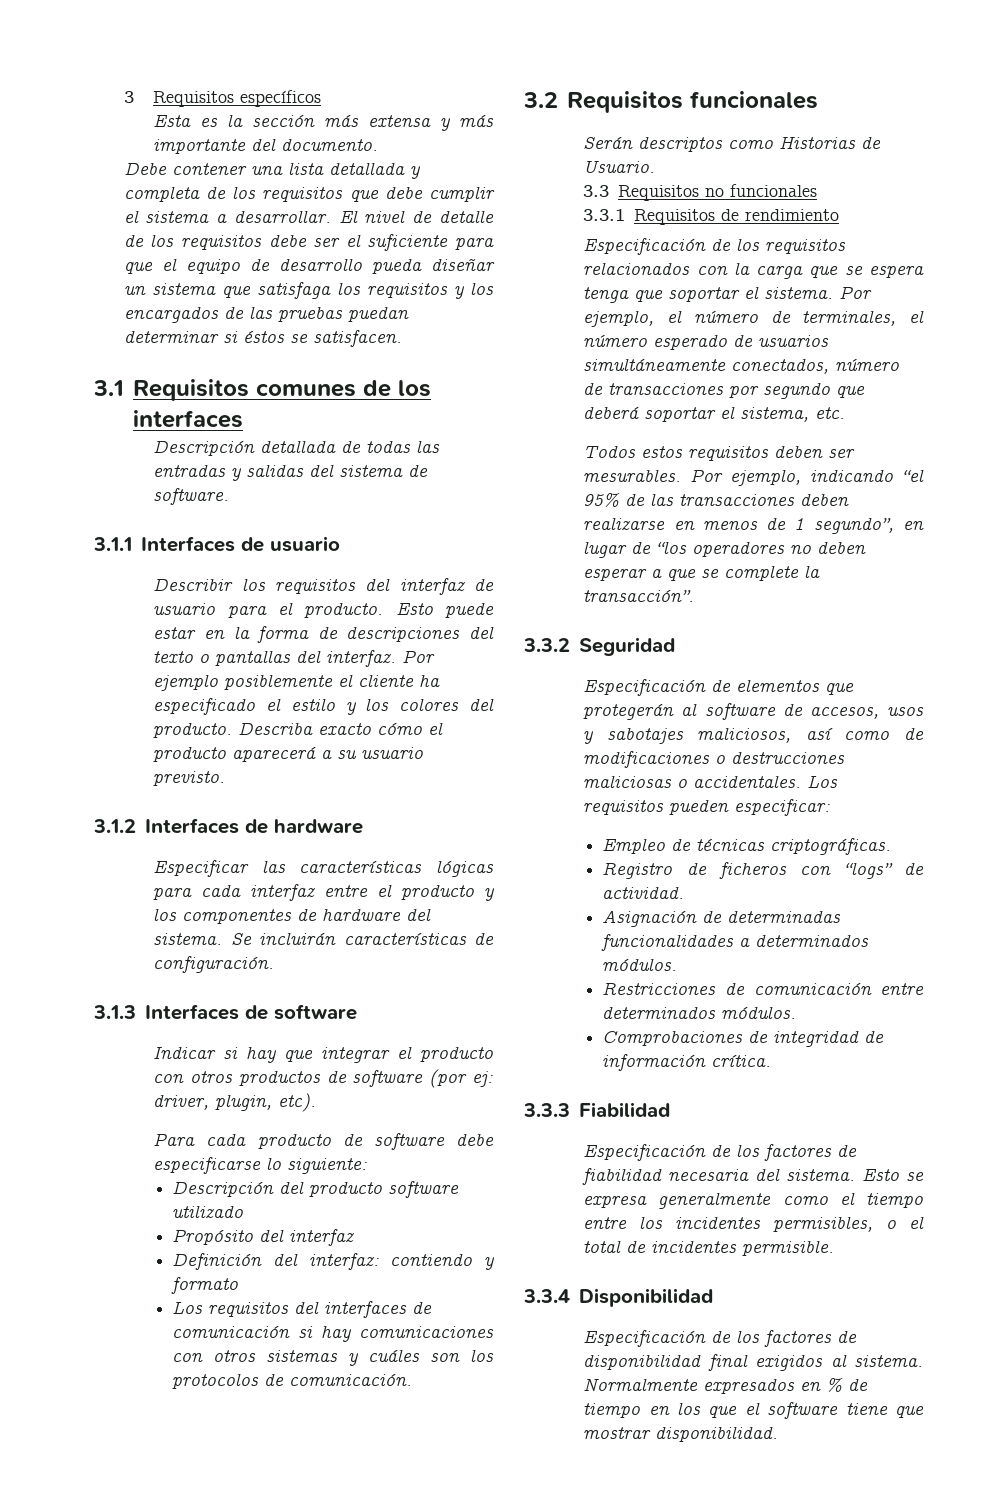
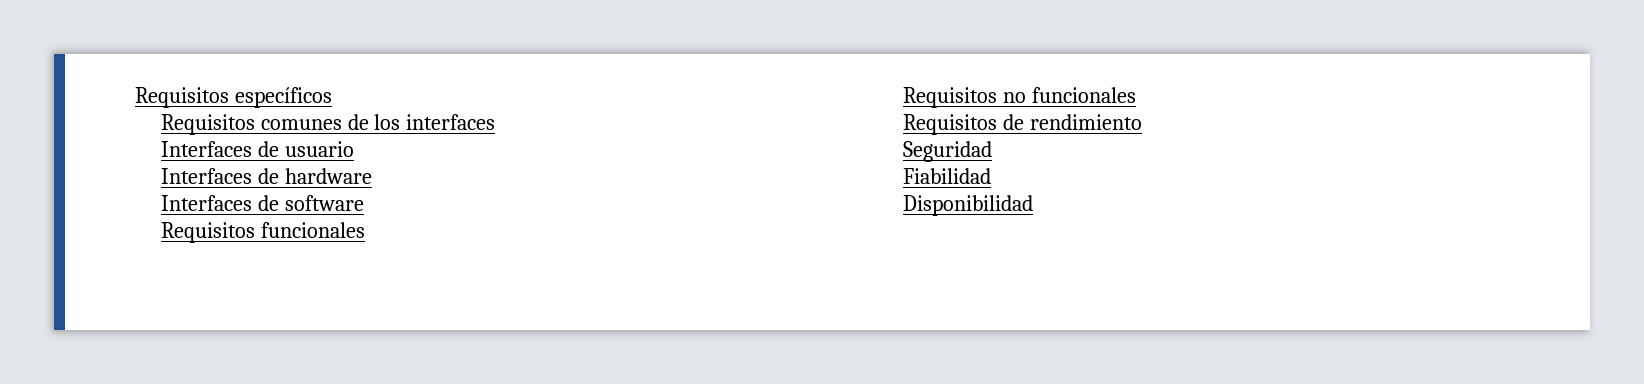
- 3 Requisitos específicos
+ Requisitos específicos
- Esta es la sección más extensa y más importante del documento.
- Debe contener una lista detallada y completa de los requisitos que debe cumplir el sistema a desarrollar. El nivel de detalle de los requisitos debe ser el suficiente para que el equipo de desarrollo pueda diseñar un sistema que satisfaga los requisitos y los encargados de las pruebas puedan determinar si éstos se satisfacen.
- 3.1 Requisitos comunes de los interfaces
+ Requisitos comunes de los interfaces
- Descripción detallada de todas las entradas y salidas del sistema de software.
- 3.1.1 Interfaces de usuario
- Describir los requisitos del interfaz de usuario para el producto. Esto puede estar en la forma de descripciones del texto o pantallas del interfaz. Por ejemplo posiblemente el cliente ha especificado el estilo y los colores del producto. Describa exacto cómo el producto aparecerá a su usuario previsto.
- 3.1.2 Interfaces de hardware
- Especificar las características lógicas para cada interfaz entre el producto y los componentes de hardware del sistema. Se incluirán características de configuración.
- 3.1.3 Interfaces de software
- Indicar si hay que integrar el producto con otros productos de software (por ej: driver, plugin, etc).
- Para cada producto de software debe especificarse lo siguiente:
- Descripción del producto software utilizado
- Propósito del interfaz
- Definición del interfaz: contiendo y formato
- Los requisitos del interfaces de comunicación si hay comunicaciones con otros sistemas y cuáles son los protocolos de comunicación.
- 3.2 Requisitos funcionales
- Serán descriptos como Historias de Usuario.
- 3.3 Requisitos no funcionales
+ Interfaces de usuario
+ Interfaces de hardware
+ Interfaces de software
+ Requisitos funcionales
+ Requisitos no funcionales
- 3.3.1 Requisitos de rendimiento
+ Requisitos de rendimiento
- Especificación de los requisitos relacionados con la carga que se espera tenga que soportar el sistema. Por ejemplo, el número de terminales, el número esperado de usuarios simultáneamente conectados, número de transacciones por segundo que deberá soportar el sistema, etc.
- Todos estos requisitos deben ser mesurables. Por ejemplo, indicando “el 95% de las transacciones deben realizarse en menos de 1 segundo”, en lugar de “los operadores no deben esperar a que se complete la transacción”.
- 3.3.2 Seguridad
- Especificación de elementos que protegerán al software de accesos, usos y sabotajes maliciosos, así como de modificaciones o destrucciones maliciosas o accidentales. Los requisitos pueden especificar:
- Empleo de técnicas criptográficas.
- Registro de ficheros con “logs” de actividad.
- Asignación de determinadas funcionalidades a determinados módulos.
- Restricciones de comunicación entre determinados módulos.
- Comprobaciones de integridad de información crítica.
- 3.3.3 Fiabilidad
- Especificación de los factores de fiabilidad necesaria del sistema. Esto se expresa generalmente como el tiempo entre los incidentes permisibles, o el total de incidentes permisible.
- 3.3.4 Disponibilidad
- Especificación de los factores de disponibilidad final exigidos al sistema. Normalmente expresados en % de tiempo en los que el software tiene que mostrar disponibilidad.
+ Seguridad
+ Fiabilidad
+ Disponibilidad

